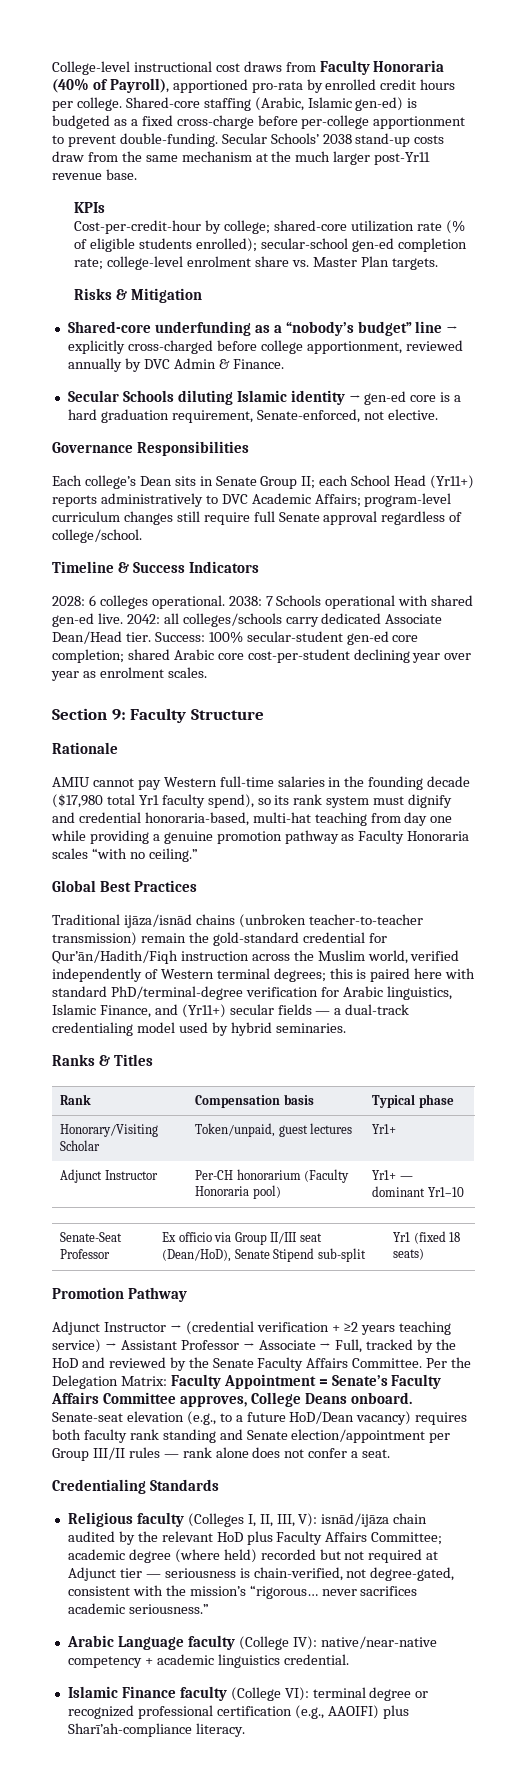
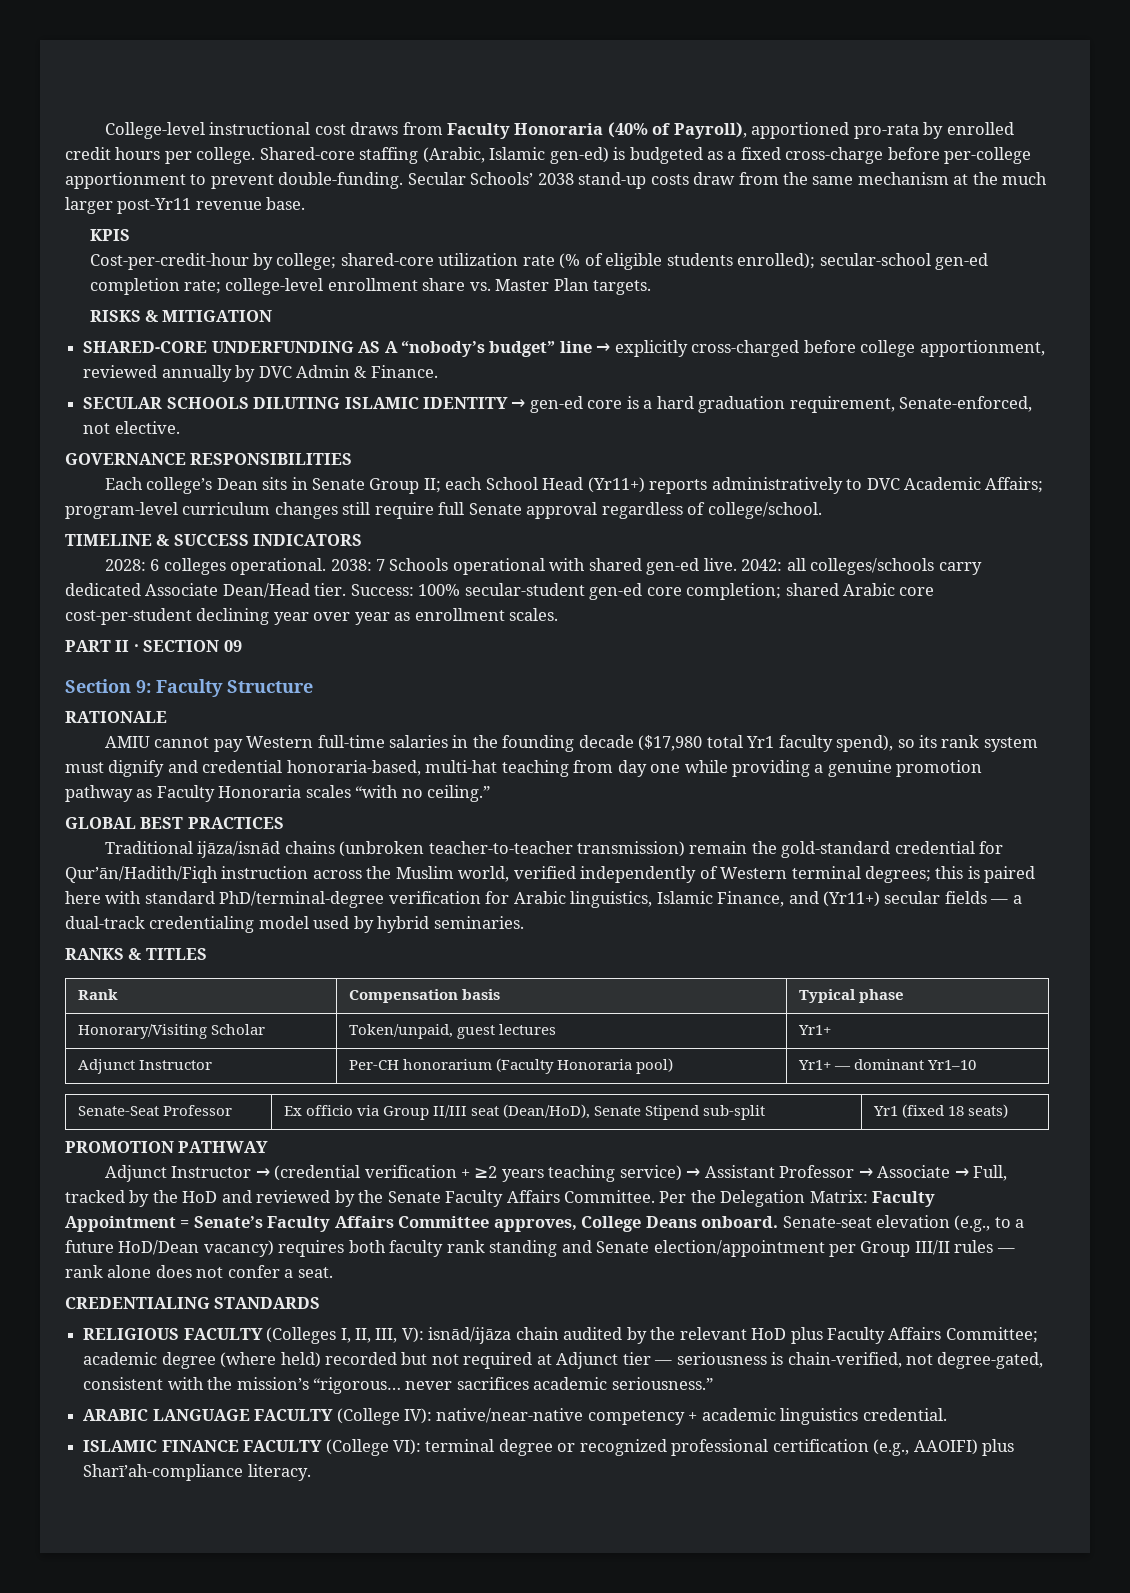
- KPIs
+ KPIS
- Cost-per-credit-hour by college; shared-core utilization rate (% of eligible students enrolled); secular-school gen-ed completion rate; college-level enrolment share vs. Master Plan targets.
+ Cost-per-credit-hour by college; shared-core utilization rate (% of eligible students enrolled); secular-school gen-ed completion rate; college-level enrollment share vs. Master Plan targets.
- Risks & Mitigation
- Shared-core underfunding as a “nobody’s budget” line → explicitly cross-charged before college apportionment, reviewed annually by DVC Admin & Finance.
+ RISKS & MITIGATION
+ SHARED-CORE UNDERFUNDING AS A “nobody’s budget” line → explicitly cross-charged before college apportionment, reviewed annually by DVC Admin & Finance.
- Secular Schools diluting Islamic identity → gen-ed core is a hard graduation requirement, Senate-enforced, not elective.
+ SECULAR SCHOOLS DILUTING ISLAMIC IDENTITY → gen-ed core is a hard graduation requirement, Senate-enforced, not elective.
- Governance Responsibilities
+ GOVERNANCE RESPONSIBILITIES
- Timeline & Success Indicators
+ TIMELINE & SUCCESS INDICATORS
- Success: 100% secular-student gen-ed core completion; shared Arabic core cost-per-student declining year over year as enrolment scales.
+ Success: 100% secular-student gen-ed core completion; shared Arabic core cost-per-student declining year over year as enrollment scales.
+ PART II · SECTION 09
- Rationale
+ RATIONALE
- Global Best Practices
+ GLOBAL BEST PRACTICES
- Ranks & Titles
+ RANKS & TITLES
- Promotion Pathway
+ PROMOTION PATHWAY
- Credentialing Standards
- Religious faculty (Colleges I, II, III, V): isnād/ijāza chain audited by the relevant HoD plus Faculty Affairs Committee; academic degree (where held) recorded but not required at Adjunct tier — seriousness is chain-verified, not degree-gated, consistent with the mission’s “rigorous… never sacrifices academic seriousness.”
+ CREDENTIALING STANDARDS
+ RELIGIOUS FACULTY (Colleges I, II, III, V): isnād/ijāza chain audited by the relevant HoD plus Faculty Affairs Committee; academic degree (where held) recorded but not required at Adjunct tier — seriousness is chain-verified, not degree-gated, consistent with the mission’s “rigorous… never sacrifices academic seriousness.”
- Arabic Language faculty (College IV): native/near-native competency + academic linguistics credential.
+ ARABIC LANGUAGE FACULTY (College IV): native/near-native competency + academic linguistics credential.
- Islamic Finance faculty (College VI): terminal degree or recognized professional certification (e.g., AAOIFI) plus Sharī’ah-compliance literacy.
+ ISLAMIC FINANCE FACULTY (College VI): terminal degree or recognized professional certification (e.g., AAOIFI) plus Sharī’ah-compliance literacy.

